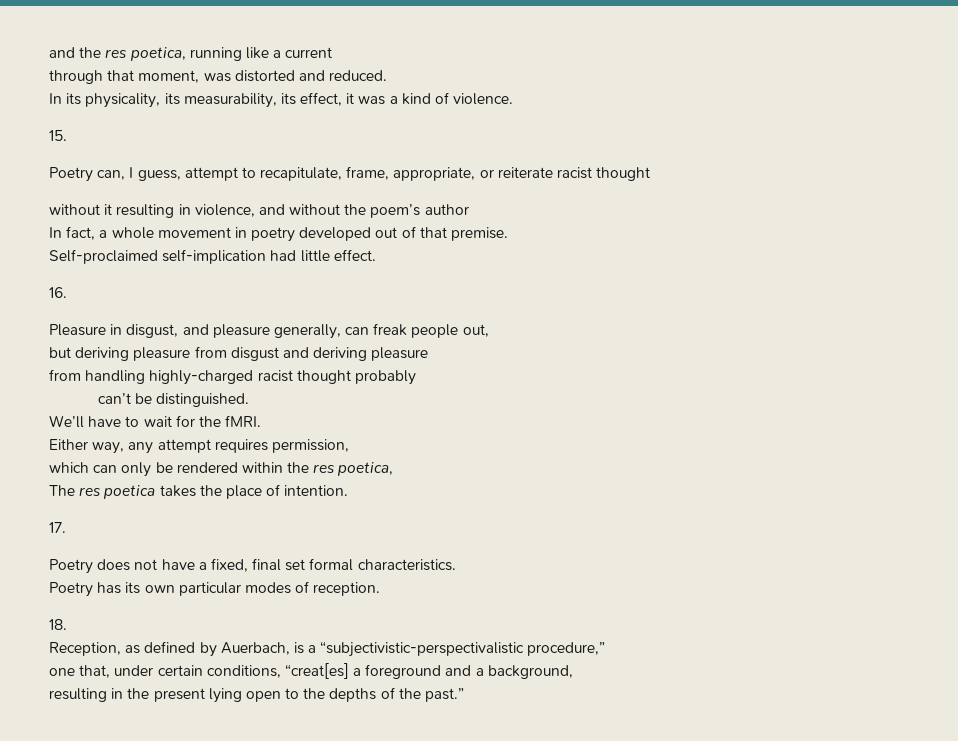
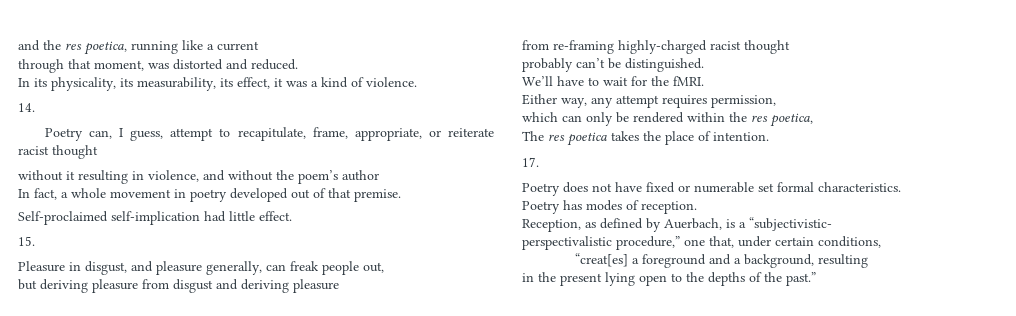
- 15.
+ 14.
- 16.
+ 15.
- from handling highly-charged racist thought probably
- can’t be distinguished.
+ from re-framing highly-charged racist thought
+ probably can’t be distinguished.
- Poetry does not have a fixed, final set formal characteristics.
+ Poetry does not have fixed or numerable set formal characteristics.
- Poetry has its own particular modes of reception.
+ Poetry has modes of reception.
- 18.
- Reception, as defined by Auerbach, is a “subjectivistic-perspectivalistic procedure,”
- one that, under certain conditions, “creat[es] a foreground and a background,
- resulting in the present lying open to the depths of the past.”
+ Reception, as defined by Auerbach, is a “subjectivistic-
+ perspectivalistic procedure,” one that, under certain conditions,
+ “creat[es] a foreground and a background, resulting
+ in the present lying open to the depths of the past.”

